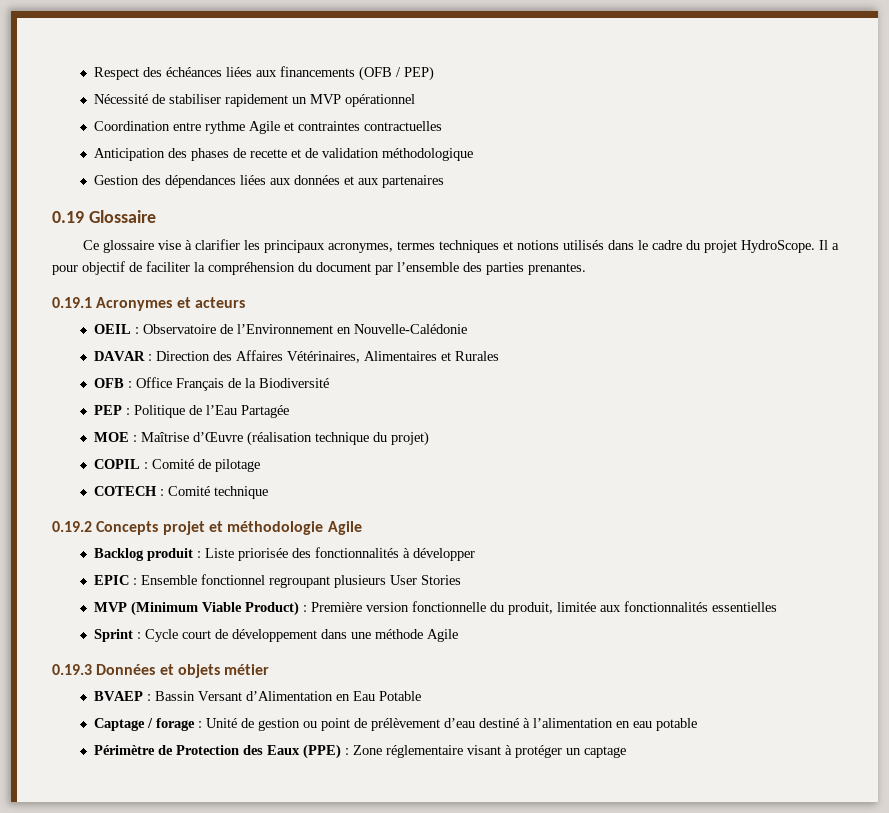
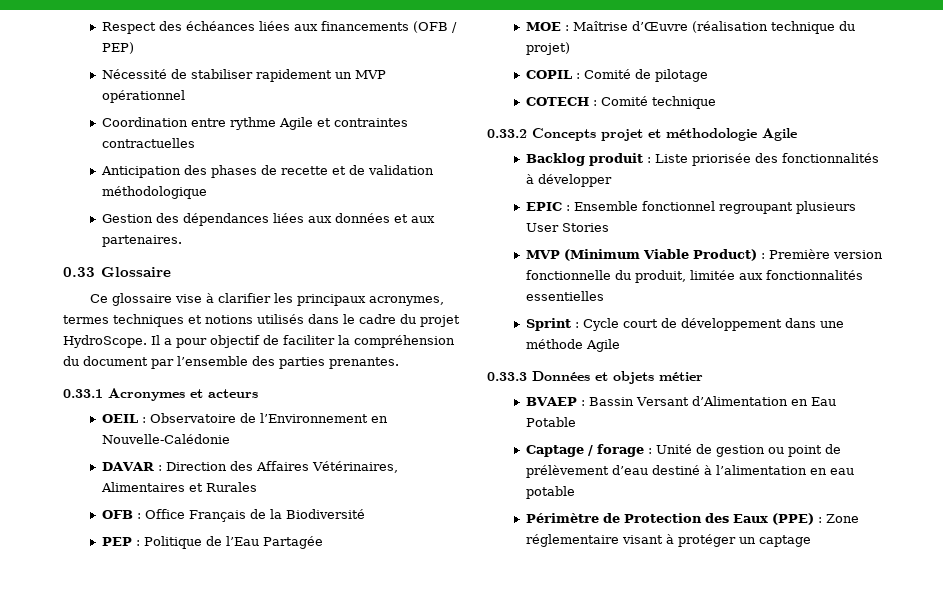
- Gestion des dépendances liées aux données et aux partenaires
- 0.19 Glossaire
+ Gestion des dépendances liées aux données et aux partenaires.
+ 0.33 Glossaire
- 0.19.1 Acronymes et acteurs
+ 0.33.1 Acronymes et acteurs
- 0.19.2 Concepts projet et méthodologie Agile
+ 0.33.2 Concepts projet et méthodologie Agile
- 0.19.3 Données et objets métier
+ 0.33.3 Données et objets métier

